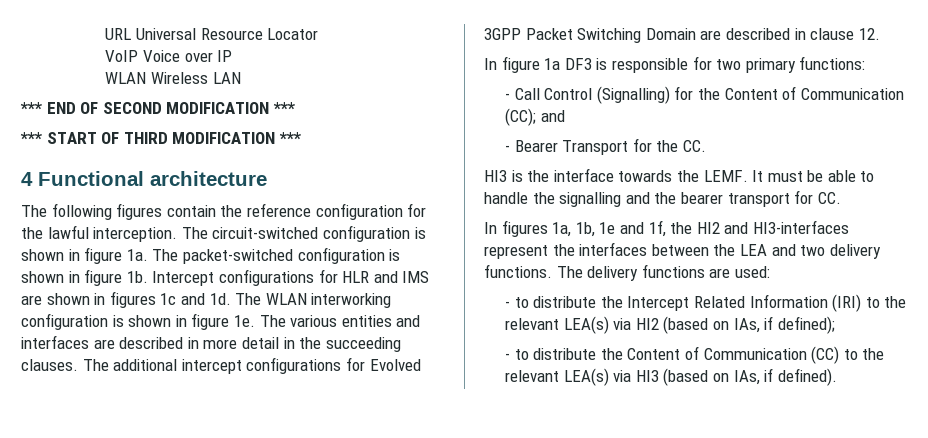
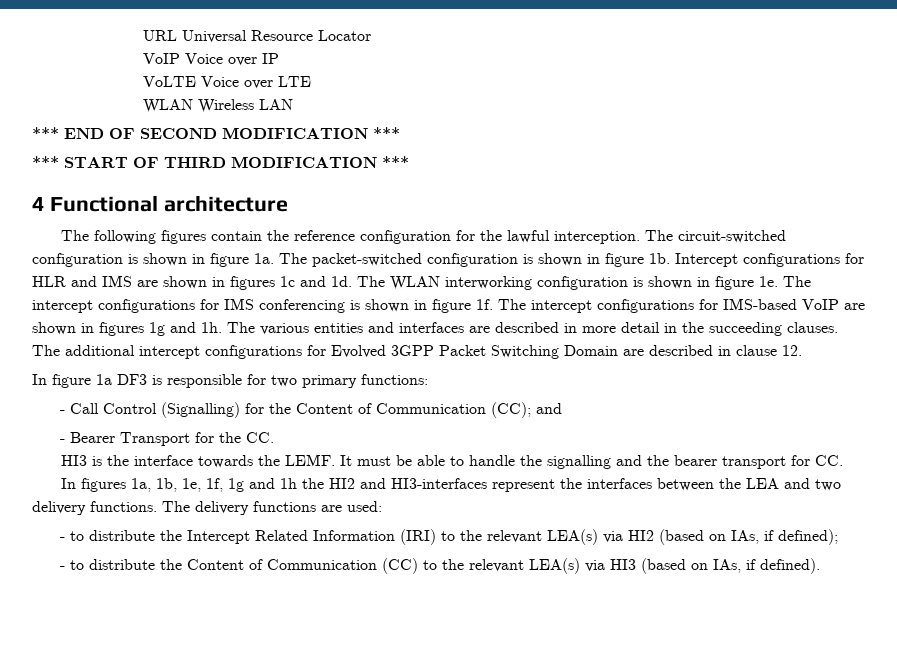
+ VoLTE Voice over LTE
- The various entities and interfaces are described in more detail in the succeeding clauses.
+ The intercept configurations for IMS conferencing is shown in figure 1f. The intercept configurations for IMS-based VoIP are shown in figures 1g and 1h. The various entities and interfaces are described in more detail in the succeeding clauses.
- In figures 1a, 1b, 1e and 1f, the HI2 and HI3-interfaces represent the interfaces between the LEA and two delivery functions.
+ In figures 1a, 1b, 1e, 1f, 1g and 1h the HI2 and HI3-interfaces represent the interfaces between the LEA and two delivery functions.

